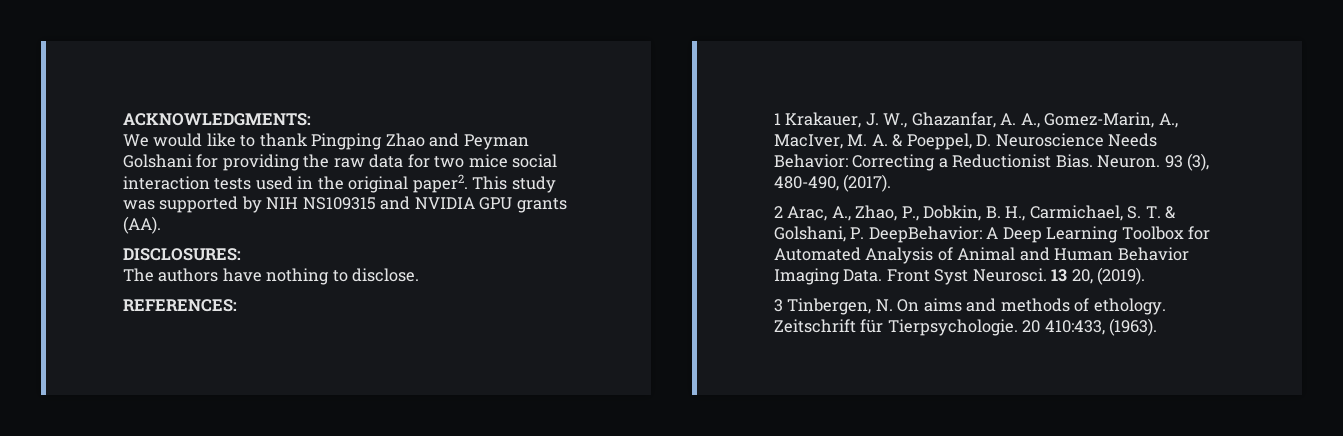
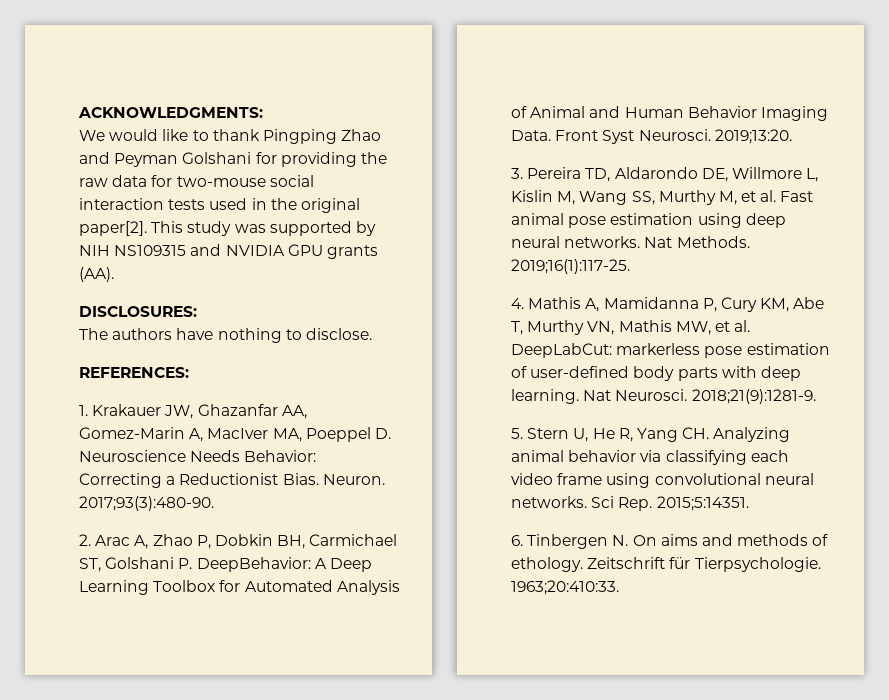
- We would like to thank Pingping Zhao and Peyman Golshani for providing the raw data for two mice social interaction tests used in the original paper2.
+ We would like to thank Pingping Zhao and Peyman Golshani for providing the raw data for two-mouse social interaction tests used in the original paper[2].
- 1 Krakauer, J. W., Ghazanfar, A. A., Gomez-Marin, A., MacIver, M. A. & Poeppel, D. Neuroscience Needs Behavior: Correcting a Reductionist Bias.
+ 1. Krakauer JW, Ghazanfar AA, Gomez-Marin A, MacIver MA, Poeppel D. Neuroscience Needs Behavior: Correcting a Reductionist Bias.
- 93 (3), 480-490, (2017).
- 2 Arac, A., Zhao, P., Dobkin, B. H., Carmichael, S. T. & Golshani, P. DeepBehavior: A Deep Learning Toolbox for Automated Analysis of Animal and Human Behavior Imaging Data.
+ 2017;93(3):480-90.
+ 2. Arac A, Zhao P, Dobkin BH, Carmichael ST, Golshani P. DeepBehavior: A Deep Learning Toolbox for Automated Analysis of Animal and Human Behavior Imaging Data.
- 13 20, (2019).
- 3 Tinbergen, N. On aims and methods of ethology.
+ 2019;13:20.
+ 3. Pereira TD, Aldarondo DE, Willmore L, Kislin M, Wang SS, Murthy M, et al. Fast animal pose estimation using deep neural networks. Nat Methods. 2019;16(1):117-25.
+ 4. Mathis A, Mamidanna P, Cury KM, Abe T, Murthy VN, Mathis MW, et al. DeepLabCut: markerless pose estimation of user-defined body parts with deep learning. Nat Neurosci. 2018;21(9):1281-9.
+ 5. Stern U, He R, Yang CH. Analyzing animal behavior via classifying each video frame using convolutional neural networks. Sci Rep. 2015;5:14351.
+ 6. Tinbergen N. On aims and methods of ethology.
- 20 410:433, (1963).
+ 1963;20:410:33.

